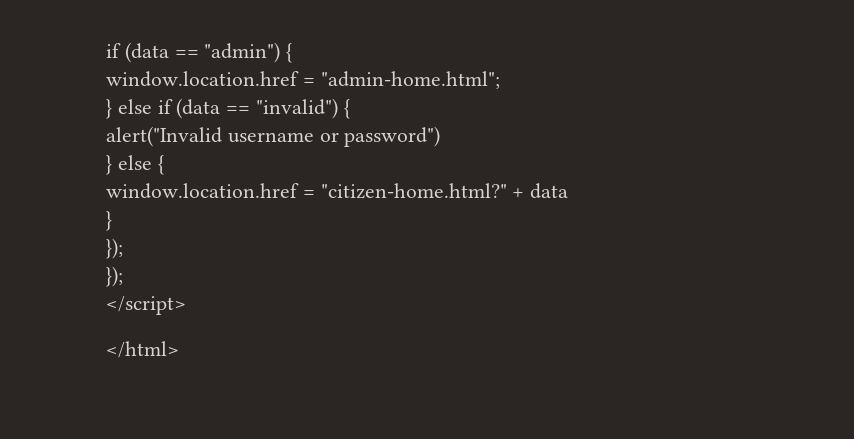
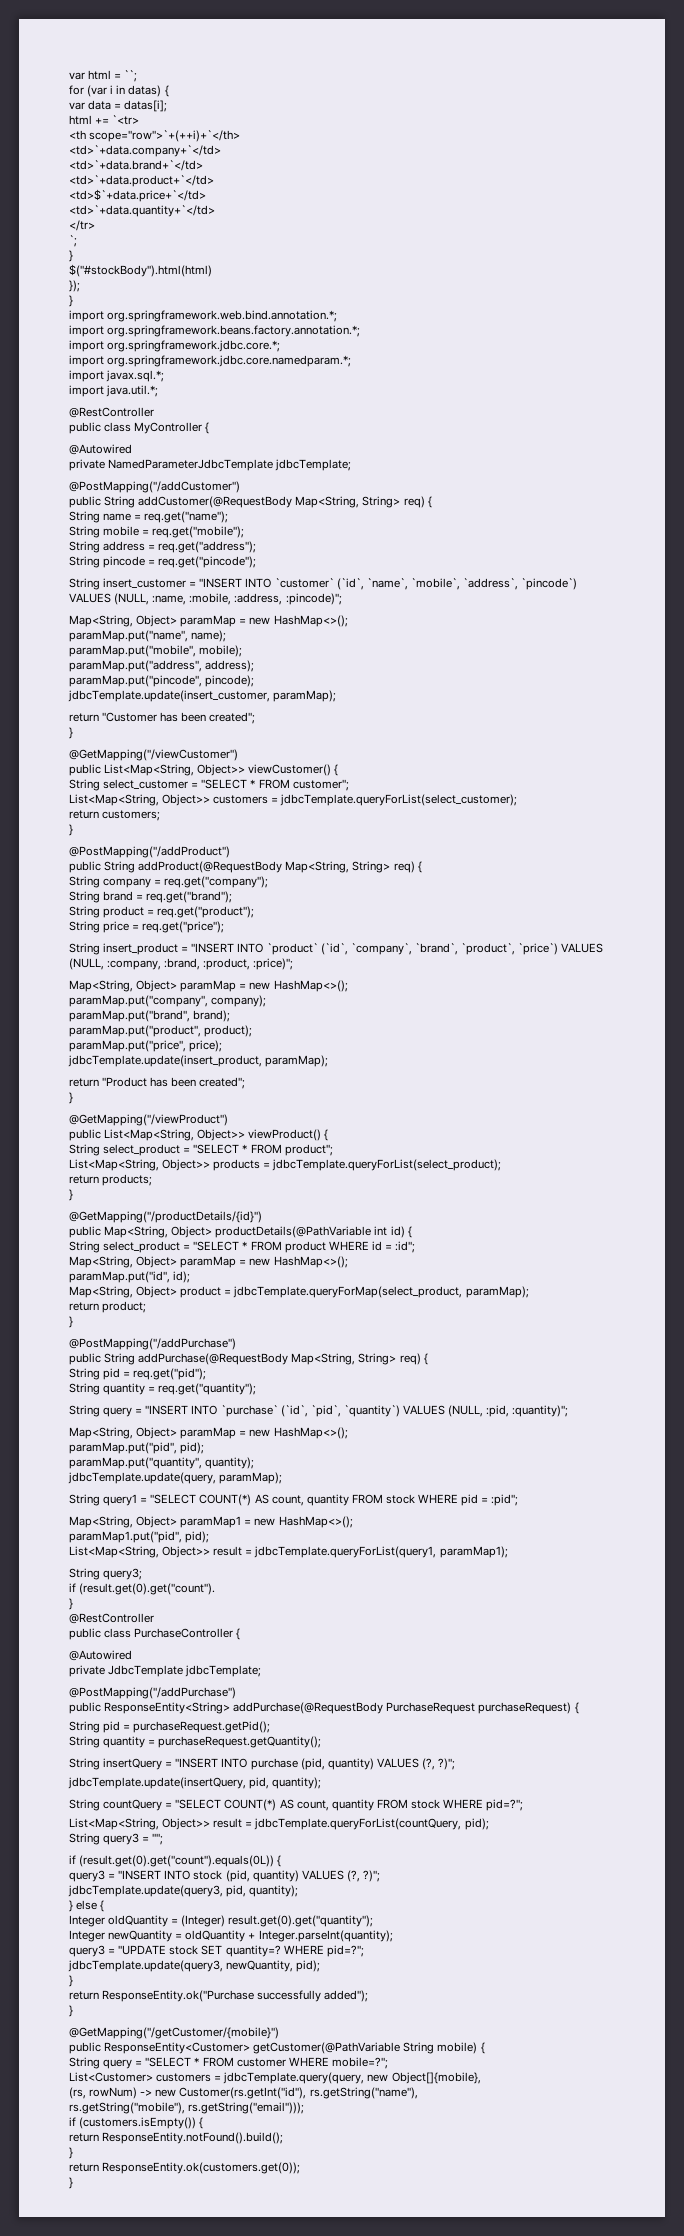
- if (data == "admin") {
- window.location.href = "admin-home.html";
- } else if (data == "invalid") {
- alert("Invalid username or password")
+ var html = ``;
+ for (var i in datas) {
+ var data = datas[i];
+ html += `<tr>
+ <th scope="row">`+(++i)+`</th>
+ <td>`+data.company+`</td>
+ <td>`+data.brand+`</td>
+ <td>`+data.product+`</td>
+ <td>$`+data.price+`</td>
+ <td>`+data.quantity+`</td>
+ </tr>
+ `;
+ }
+ $("#stockBody").html(html)
+ });
+ }
+ import org.springframework.web.bind.annotation.*;
+ import org.springframework.beans.factory.annotation.*;
+ import org.springframework.jdbc.core.*;
+ import org.springframework.jdbc.core.namedparam.*;
+ import javax.sql.*;
+ import java.util.*;
+ @RestController
+ public class MyController {
+ @Autowired
+ private NamedParameterJdbcTemplate jdbcTemplate;
+ @PostMapping("/addCustomer")
+ public String addCustomer(@RequestBody Map<String, String> req) {
+ String name = req.get("name");
+ String mobile = req.get("mobile");
+ String address = req.get("address");
+ String pincode = req.get("pincode");
+ String insert_customer = "INSERT INTO `customer` (`id`, `name`, `mobile`, `address`, `pincode`) VALUES (NULL, :name, :mobile, :address, :pincode)";
+ Map<String, Object> paramMap = new HashMap<>();
+ paramMap.put("name", name);
+ paramMap.put("mobile", mobile);
+ paramMap.put("address", address);
+ paramMap.put("pincode", pincode);
+ jdbcTemplate.update(insert_customer, paramMap);
+ return "Customer has been created";
+ }
+ @GetMapping("/viewCustomer")
+ public List<Map<String, Object>> viewCustomer() {
+ String select_customer = "SELECT * FROM customer";
+ List<Map<String, Object>> customers = jdbcTemplate.queryForList(select_customer);
+ return customers;
+ }
+ @PostMapping("/addProduct")
+ public String addProduct(@RequestBody Map<String, String> req) {
+ String company = req.get("company");
+ String brand = req.get("brand");
+ String product = req.get("product");
+ String price = req.get("price");
+ String insert_product = "INSERT INTO `product` (`id`, `company`, `brand`, `product`, `price`) VALUES (NULL, :company, :brand, :product, :price)";
+ Map<String, Object> paramMap = new HashMap<>();
+ paramMap.put("company", company);
+ paramMap.put("brand", brand);
+ paramMap.put("product", product);
+ paramMap.put("price", price);
+ jdbcTemplate.update(insert_product, paramMap);
+ return "Product has been created";
+ }
+ @GetMapping("/viewProduct")
+ public List<Map<String, Object>> viewProduct() {
+ String select_product = "SELECT * FROM product";
+ List<Map<String, Object>> products = jdbcTemplate.queryForList(select_product);
+ return products;
+ }
+ @GetMapping("/productDetails/{id}")
+ public Map<String, Object> productDetails(@PathVariable int id) {
+ String select_product = "SELECT * FROM product WHERE id = :id";
+ Map<String, Object> paramMap = new HashMap<>();
+ paramMap.put("id", id);
+ Map<String, Object> product = jdbcTemplate.queryForMap(select_product, paramMap);
+ return product;
+ }
+ @PostMapping("/addPurchase")
+ public String addPurchase(@RequestBody Map<String, String> req) {
+ String pid = req.get("pid");
+ String quantity = req.get("quantity");
+ String query = "INSERT INTO `purchase` (`id`, `pid`, `quantity`) VALUES (NULL, :pid, :quantity)";
+ Map<String, Object> paramMap = new HashMap<>();
+ paramMap.put("pid", pid);
+ paramMap.put("quantity", quantity);
+ jdbcTemplate.update(query, paramMap);
+ String query1 = "SELECT COUNT(*) AS count, quantity FROM stock WHERE pid = :pid";
+ Map<String, Object> paramMap1 = new HashMap<>();
+ paramMap1.put("pid", pid);
+ List<Map<String, Object>> result = jdbcTemplate.queryForList(query1, paramMap1);
+ String query3;
+ if (result.get(0).get("count").
+ }
+ @RestController
+ public class PurchaseController {
+ @Autowired
+ private JdbcTemplate jdbcTemplate;
+ @PostMapping("/addPurchase")
+ public ResponseEntity<String> addPurchase(@RequestBody PurchaseRequest purchaseRequest) {
+ String pid = purchaseRequest.getPid();
+ String quantity = purchaseRequest.getQuantity();
+ String insertQuery = "INSERT INTO purchase (pid, quantity) VALUES (?, ?)";
+ jdbcTemplate.update(insertQuery, pid, quantity);
+ String countQuery = "SELECT COUNT(*) AS count, quantity FROM stock WHERE pid=?";
+ List<Map<String, Object>> result = jdbcTemplate.queryForList(countQuery, pid);
+ String query3 = "";
+ if (result.get(0).get("count").equals(0L)) {
+ query3 = "INSERT INTO stock (pid, quantity) VALUES (?, ?)";
+ jdbcTemplate.update(query3, pid, quantity);
  } else {
- window.location.href = "citizen-home.html?" + data
+ Integer oldQuantity = (Integer) result.get(0).get("quantity");
+ Integer newQuantity = oldQuantity + Integer.parseInt(quantity);
+ query3 = "UPDATE stock SET quantity=? WHERE pid=?";
+ jdbcTemplate.update(query3, newQuantity, pid);
  }
- });
- });
- </script>
- </html>
+ return ResponseEntity.ok("Purchase successfully added");
+ }
+ @GetMapping("/getCustomer/{mobile}")
+ public ResponseEntity<Customer> getCustomer(@PathVariable String mobile) {
+ String query = "SELECT * FROM customer WHERE mobile=?";
+ List<Customer> customers = jdbcTemplate.query(query, new Object[]{mobile},
+ (rs, rowNum) -> new Customer(rs.getInt("id"), rs.getString("name"),
+ rs.getString("mobile"), rs.getString("email")));
+ if (customers.isEmpty()) {
+ return ResponseEntity.notFound().build();
+ }
+ return ResponseEntity.ok(customers.get(0));
+ }

